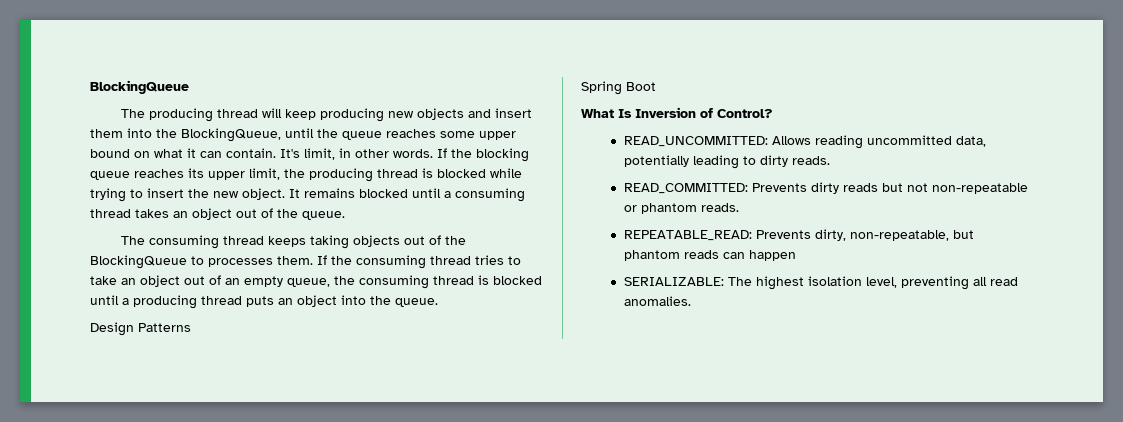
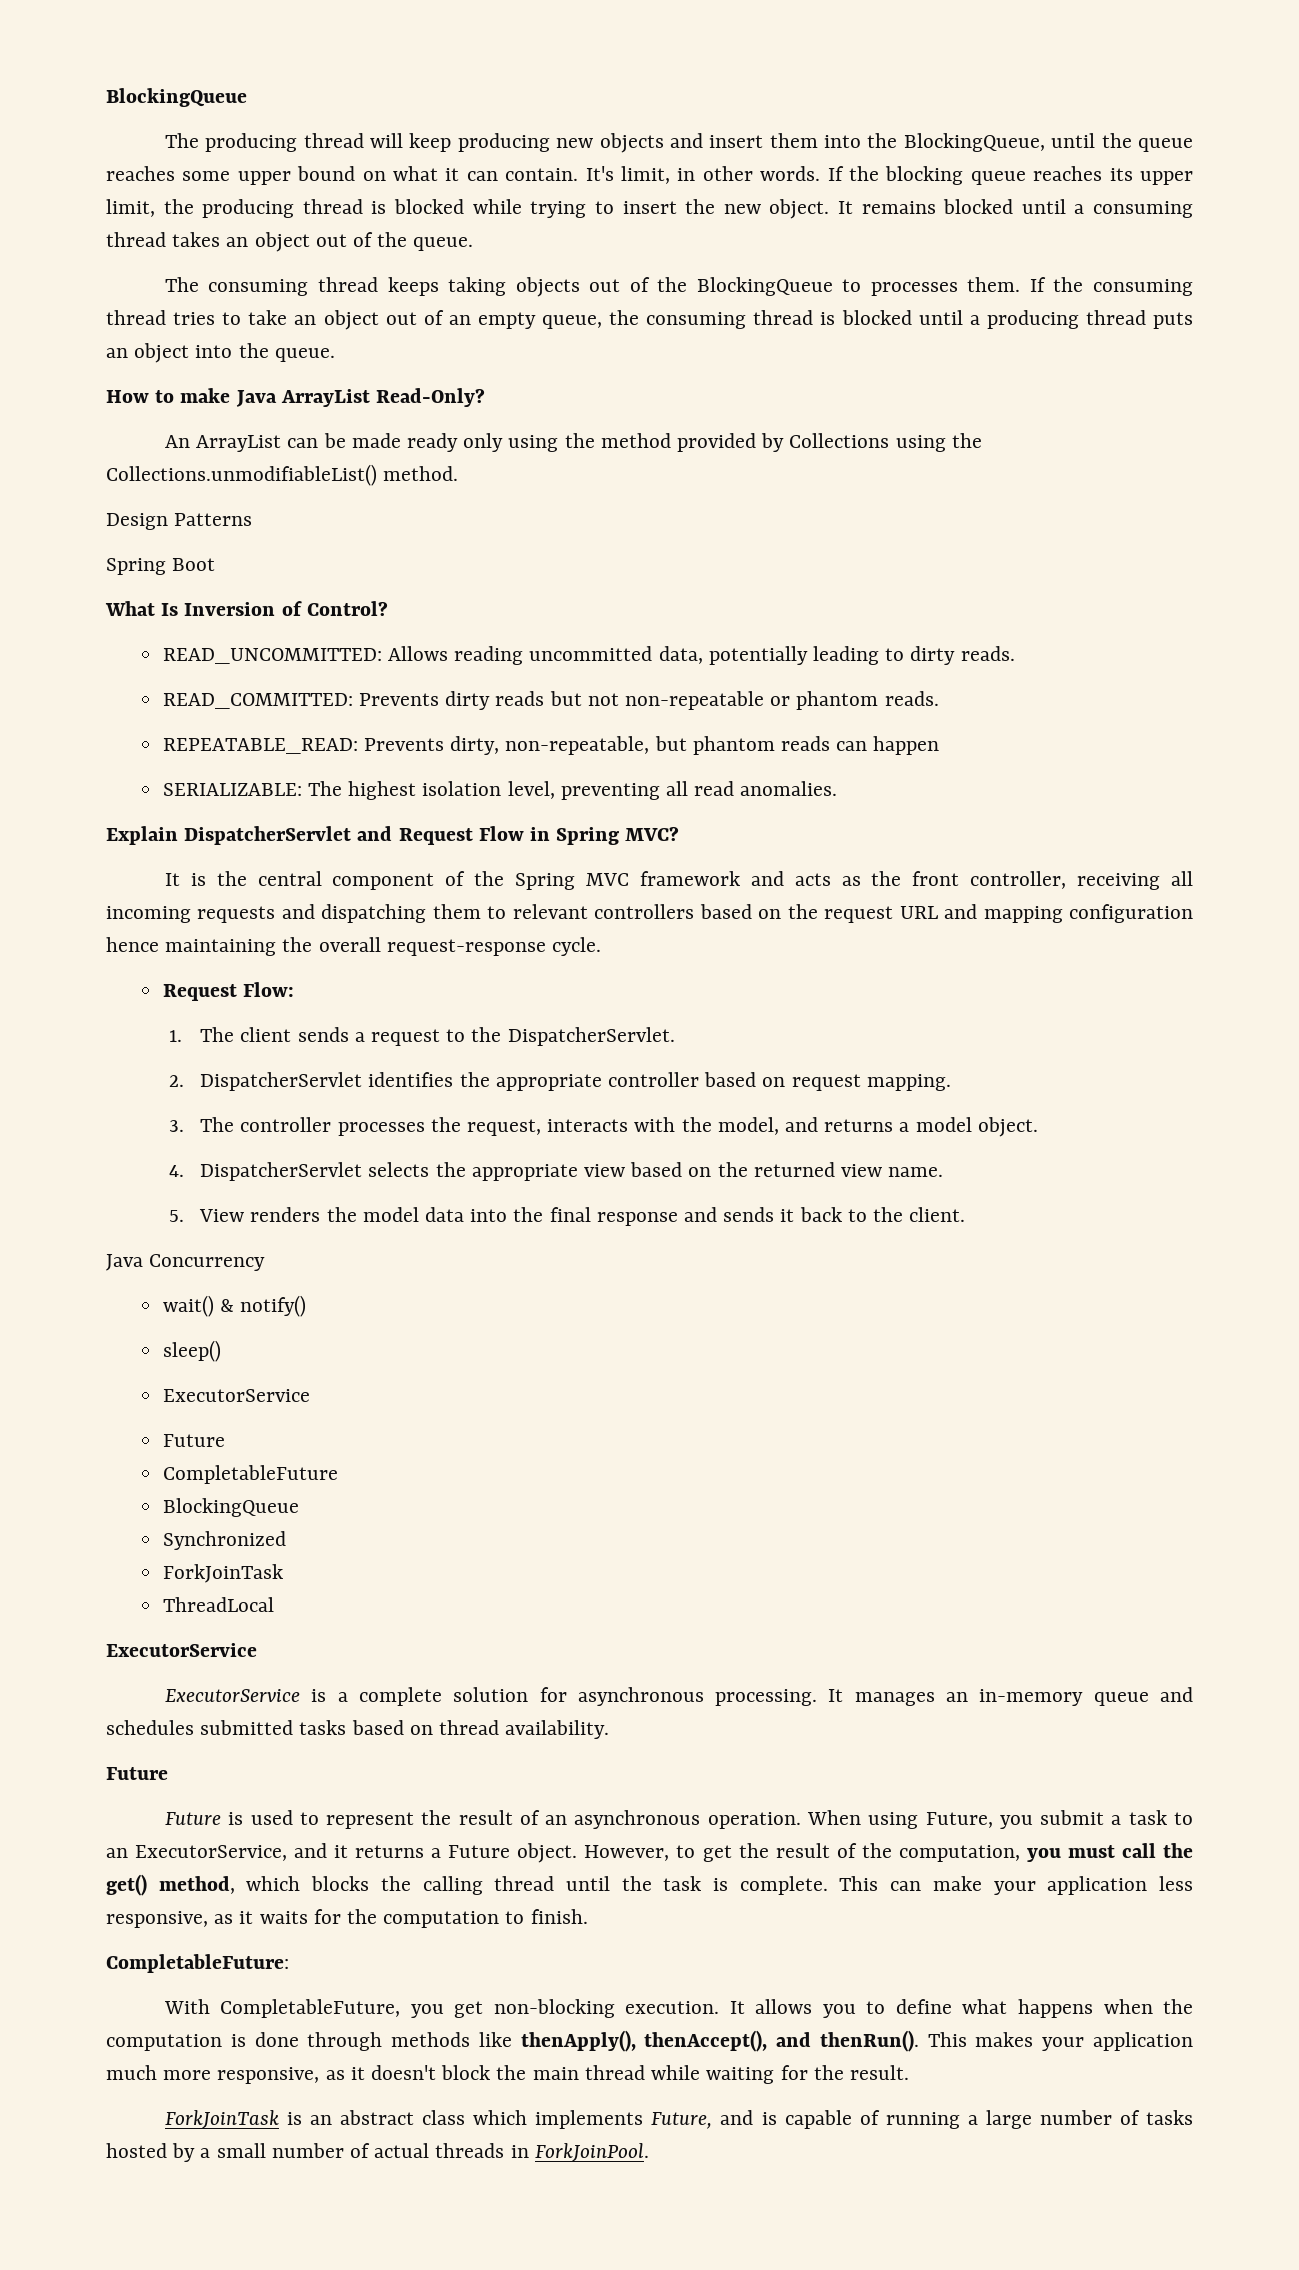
+ How to make Java ArrayList Read-Only?
+ An ArrayList can be made ready only using the method provided by Collections using the Collections.unmodifiableList() method.
+ Explain DispatcherServlet and Request Flow in Spring MVC?
+ It is the central component of the Spring MVC framework and acts as the front controller, receiving all incoming requests and dispatching them to relevant controllers based on the request URL and mapping configuration hence maintaining the overall request-response cycle.
+ Request Flow:
+ 1. The client sends a request to the DispatcherServlet.
+ 2. DispatcherServlet identifies the appropriate controller based on request mapping.
+ 3. The controller processes the request, interacts with the model, and returns a model object.
+ 4. DispatcherServlet selects the appropriate view based on the returned view name.
+ 5. View renders the model data into the final response and sends it back to the client.
+ Java Concurrency
+ wait() & notify()
+ sleep()
+ ExecutorService
+ Future
+ CompletableFuture
+ BlockingQueue
+ Synchronized
+ ForkJoinTask
+ ThreadLocal
+ ExecutorService
+ ExecutorService is a complete solution for asynchronous processing. It manages an in-memory queue and schedules submitted tasks based on thread availability.
+ Future
+ Future is used to represent the result of an asynchronous operation. When using Future, you submit a task to an ExecutorService, and it returns a Future object. However, to get the result of the computation, you must call the get() method, which blocks the calling thread until the task is complete. This can make your application less responsive, as it waits for the computation to finish.
+ CompletableFuture:
+ With CompletableFuture, you get non-blocking execution. It allows you to define what happens when the computation is done through methods like thenApply(), thenAccept(), and thenRun(). This makes your application much more responsive, as it doesn't block the main thread while waiting for the result.
+ ForkJoinTask is an abstract class which implements Future, and is capable of running a large number of tasks hosted by a small number of actual threads in ForkJoinPool.

